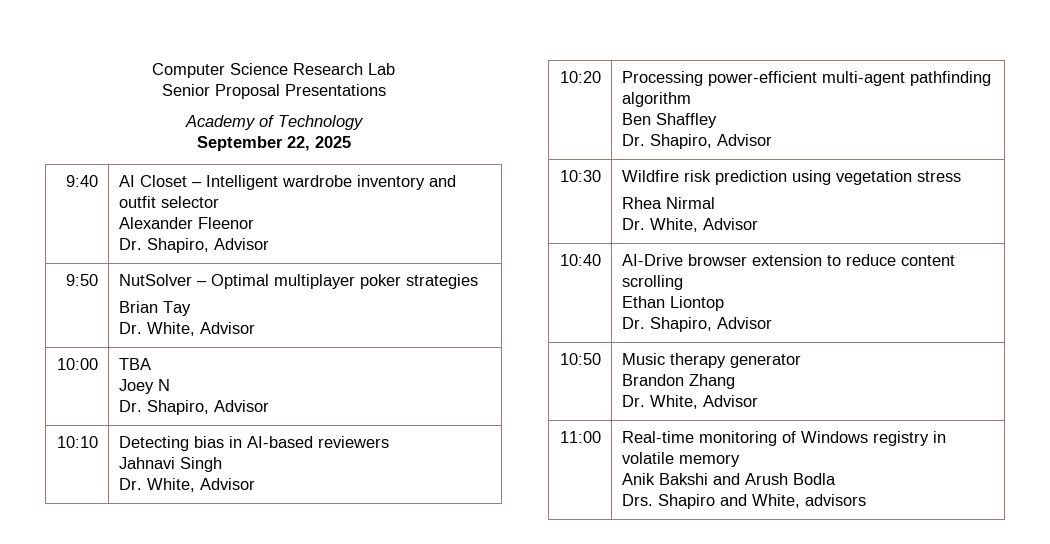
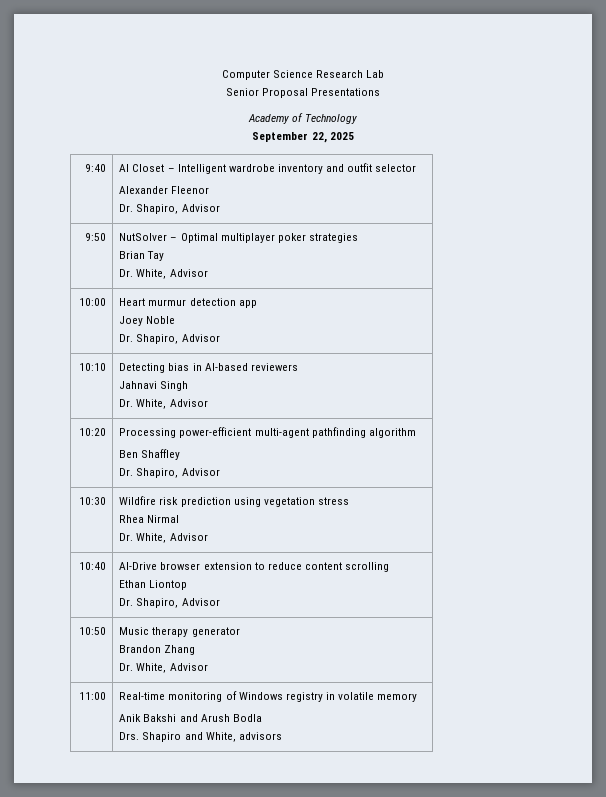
- 10:00 | TBA
- Joey N
+ 10:00 | Heart murmur detection app
+ Joey Noble

